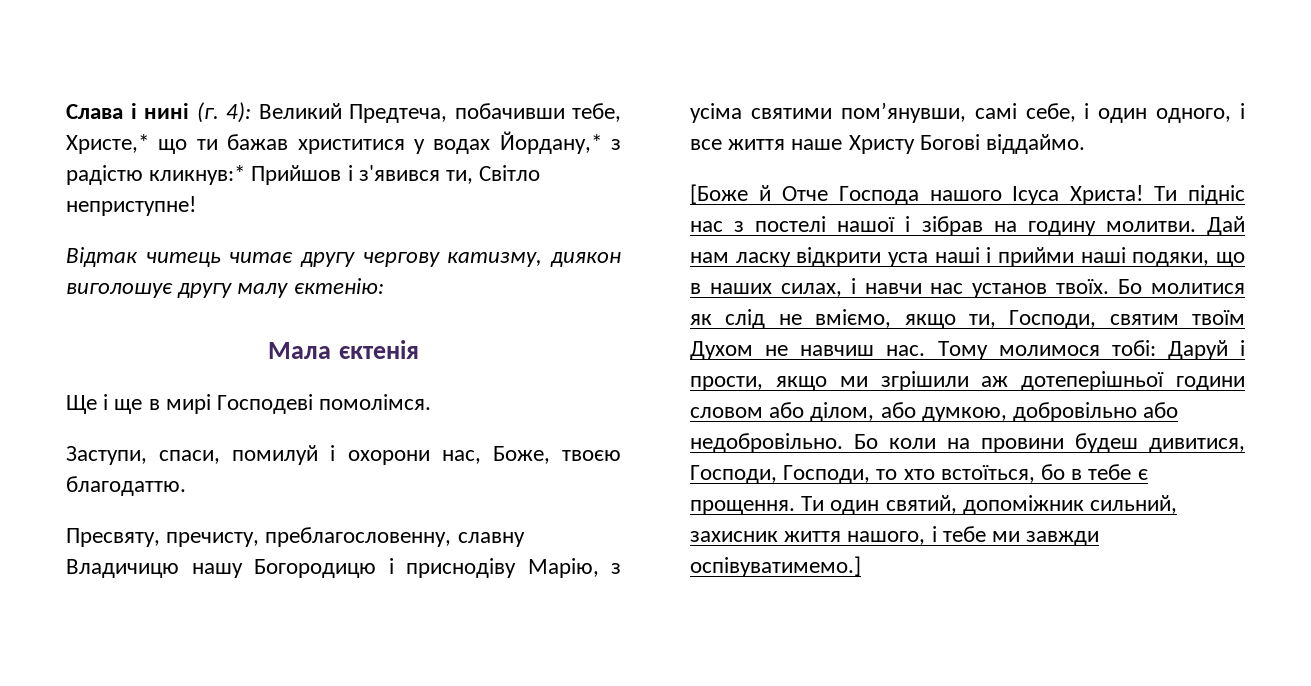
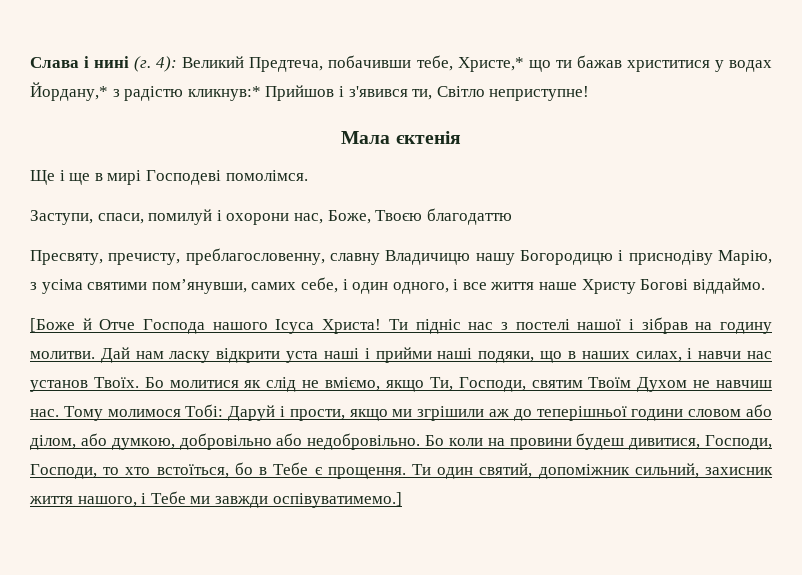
- Відтак читець читає другу чергову катизму, диякон виголошує другу малу єктенію:
- Заступи, спаси, помилуй і охорони нас, Боже, твоєю благодаттю.
+ Заступи, спаси, помилуй і охорони нас, Боже, Твоєю благодаттю
- Пресвяту, пречисту, преблагословенну, славну Владичицю нашу Богородицю і приснодіву Марію, з усіма святими пом’янувши, самі себе, і один одного, і все життя наше Христу Богові віддаймо.
+ Пресвяту, пречисту, преблагословенну, славну Владичицю нашу Богородицю і приснодіву Марію, з усіма святими пом’янувши, самих себе, і один одного, і все життя наше Христу Богові віддаймо.
- Дай нам ласку відкрити уста наші і прийми наші подяки, що в наших силах, і навчи нас установ твоїх.
+ Дай нам ласку відкрити уста наші і прийми наші подяки, що в наших силах, і навчи нас установ Твоїх.
- Бо молитися як слід не вміємо, якщо ти, Господи, святим твоїм Духом не навчиш нас.
+ Бо молитися як слід не вміємо, якщо Ти, Господи, святим Твоїм Духом не навчиш нас.
- Тому молимося тобі: Даруй і прости, якщо ми згрішили аж дотеперішньої години словом або ділом, або думкою, добровільно або недобровільно.
+ Тому молимося Тобі: Даруй і прости, якщо ми згрішили аж до теперішньої години словом або ділом, або думкою, добровільно або недобровільно.
- Бо коли на провини будеш дивитися, Господи, Господи, то хто встоїться, бо в тебе є прощення.
+ Бо коли на провини будеш дивитися, Господи, Господи, то хто встоїться, бо в Тебе є прощення.
- Ти один святий, допоміжник сильний, захисник життя нашого, і тебе ми завжди оспівуватимемо.]
+ Ти один святий, допоміжник сильний, захисник життя нашого, і Тебе ми завжди оспівуватимемо.]

